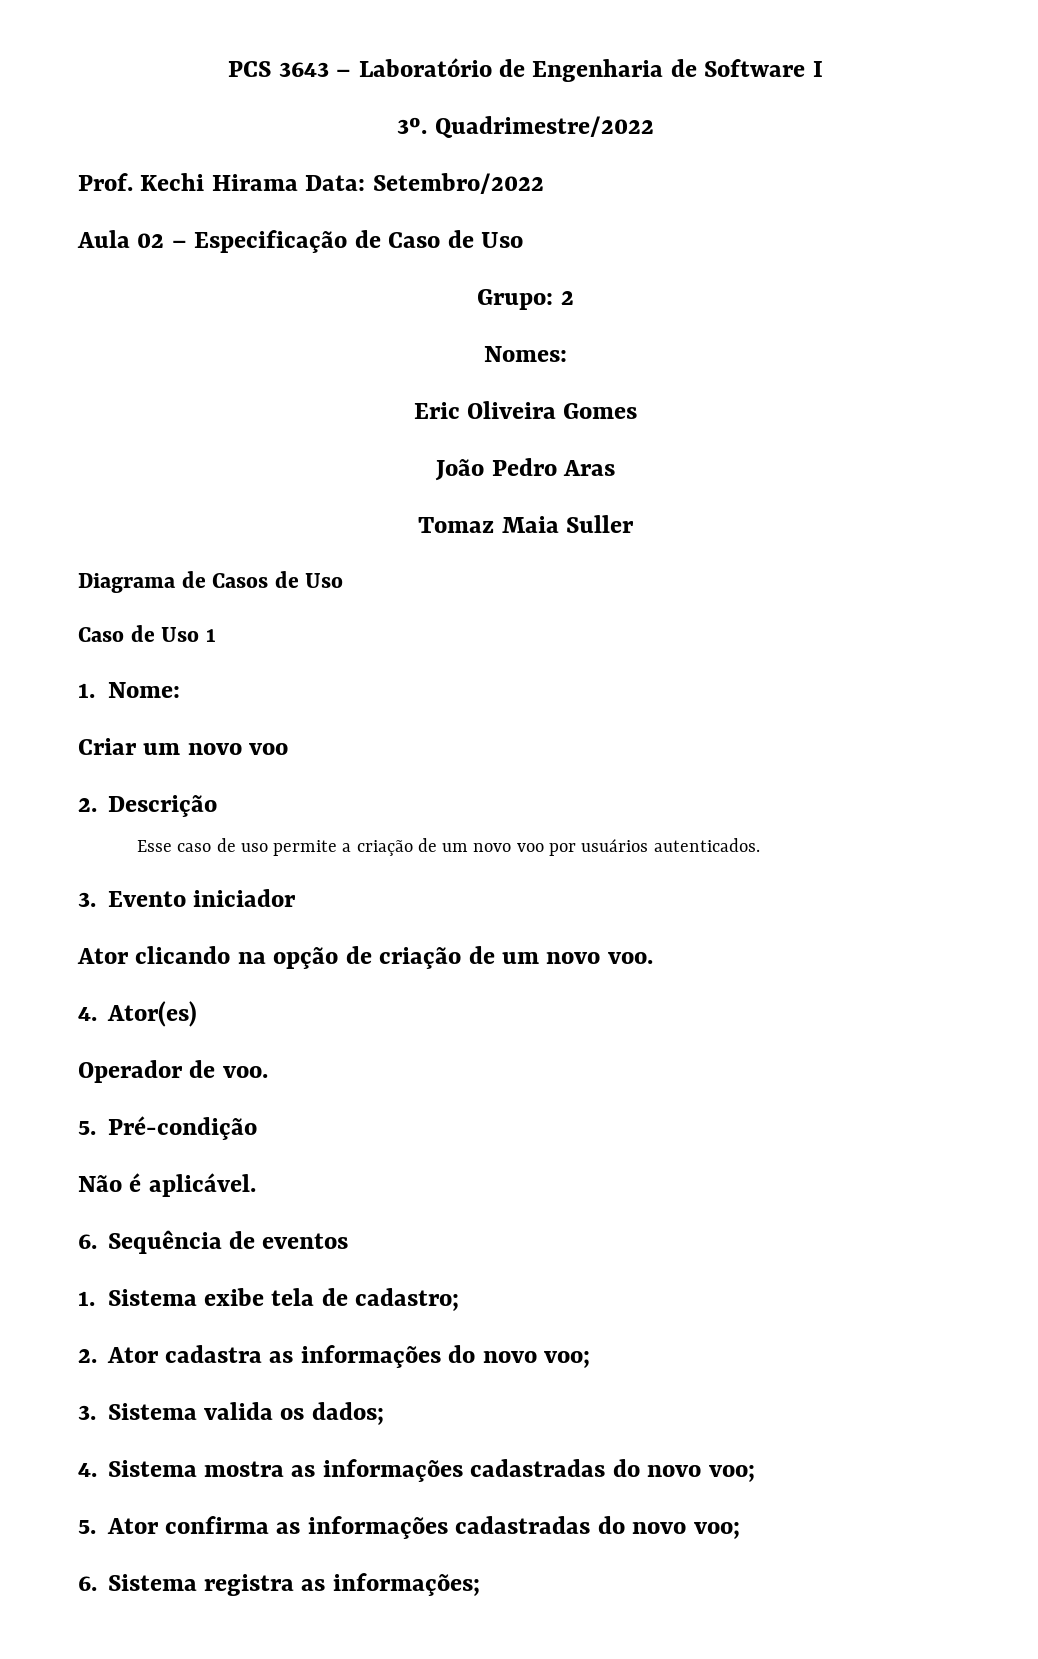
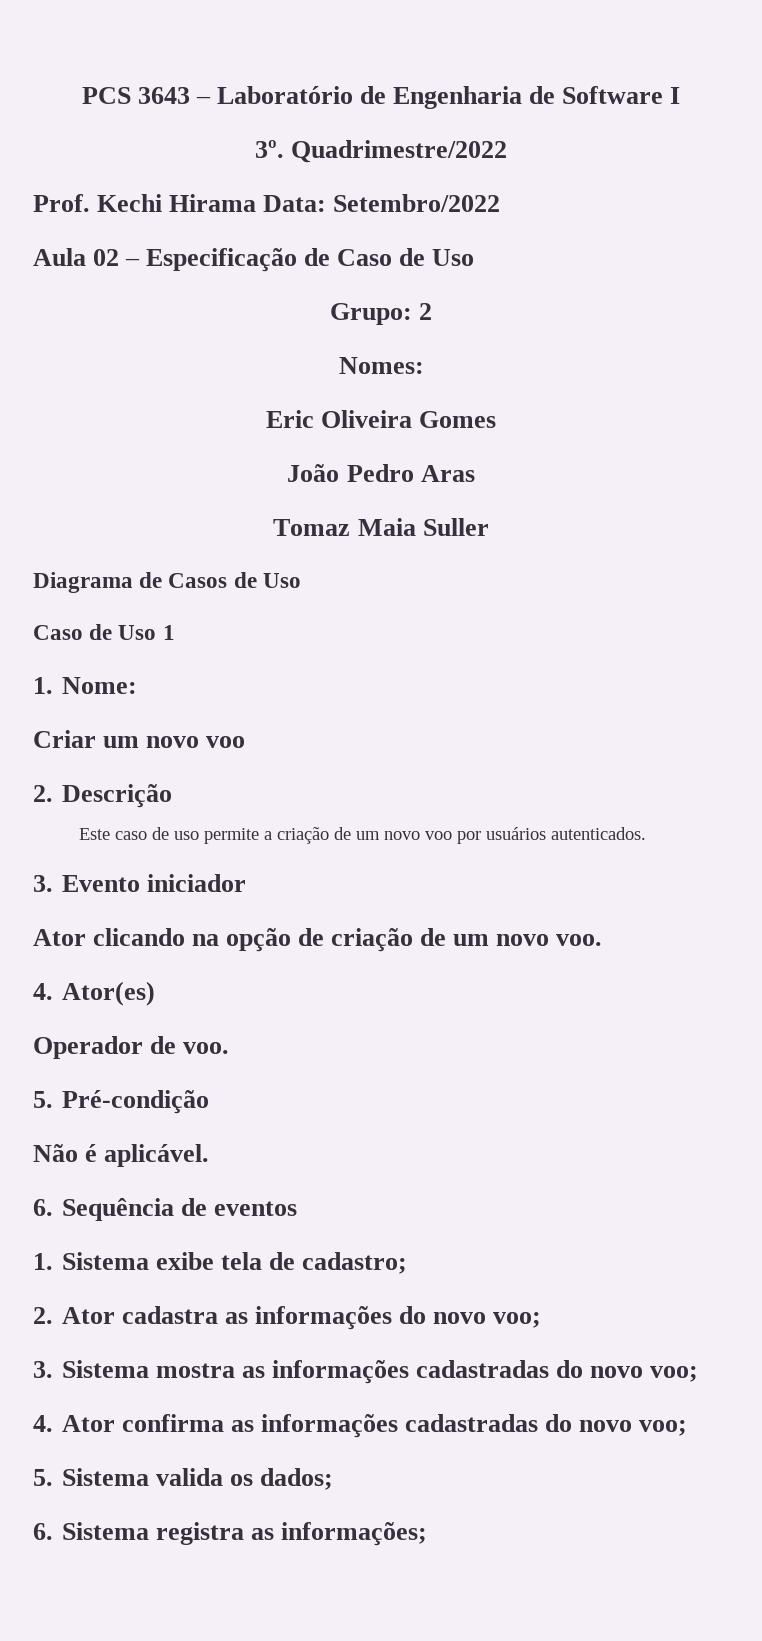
- Esse caso de uso permite a criação de um novo voo por usuários autenticados.
+ Este caso de uso permite a criação de um novo voo por usuários autenticados.
- 3. Sistema valida os dados;
- 4. Sistema mostra as informações cadastradas do novo voo;
+ 3. Sistema mostra as informações cadastradas do novo voo;
- 5. Ator confirma as informações cadastradas do novo voo;
+ 4. Ator confirma as informações cadastradas do novo voo;
+ 5. Sistema valida os dados;

